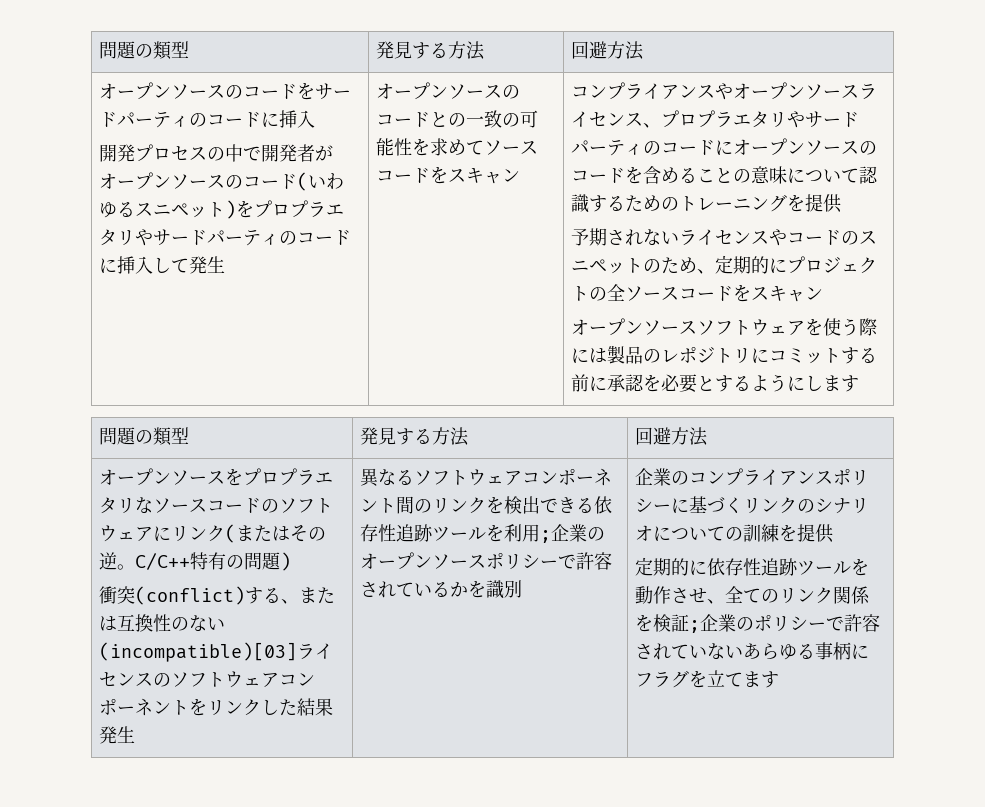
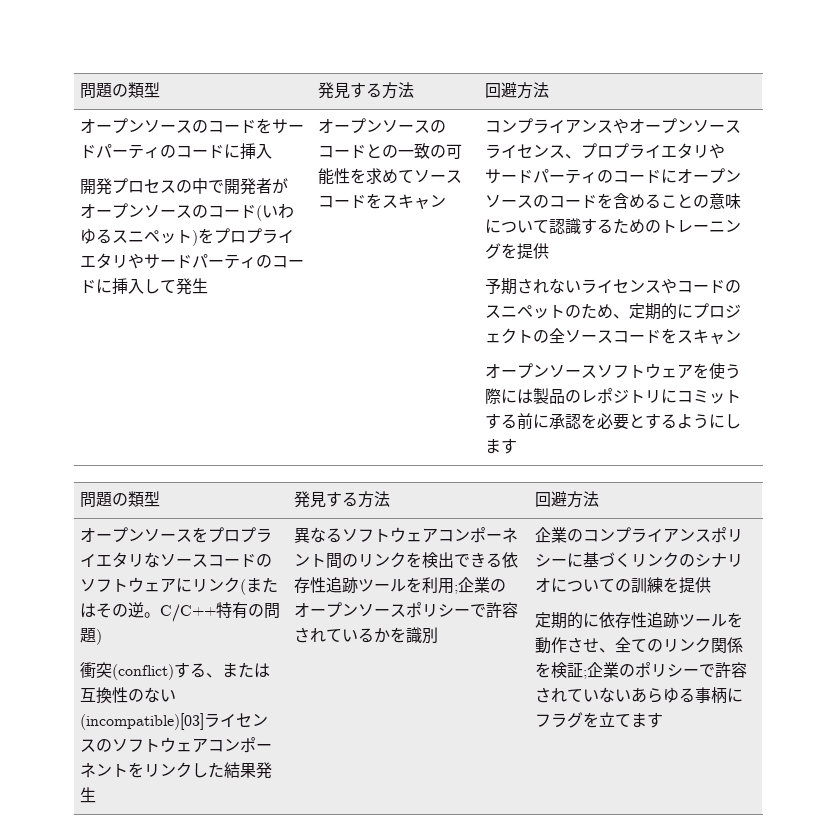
- 開発プロセスの中で開発者がオープンソースのコード(いわゆるスニペット)をプロプラエタリやサードパーティのコードに挿入して発生
+ 開発プロセスの中で開発者がオープンソースのコード(いわゆるスニペット)をプロプライエタリやサードパーティのコードに挿入して発生
- コンプライアンスやオープンソースライセンス、プロプラエタリやサードパーティのコードにオープンソースのコードを含めることの意味について認識するためのトレーニングを提供
+ コンプライアンスやオープンソースライセンス、プロプライエタリやサードパーティのコードにオープンソースのコードを含めることの意味について認識するためのトレーニングを提供
- オープンソースをプロプラエタリなソースコードのソフトウェアにリンク(またはその逆。
+ オープンソースをプロプライエタリなソースコードのソフトウェアにリンク(またはその逆。

